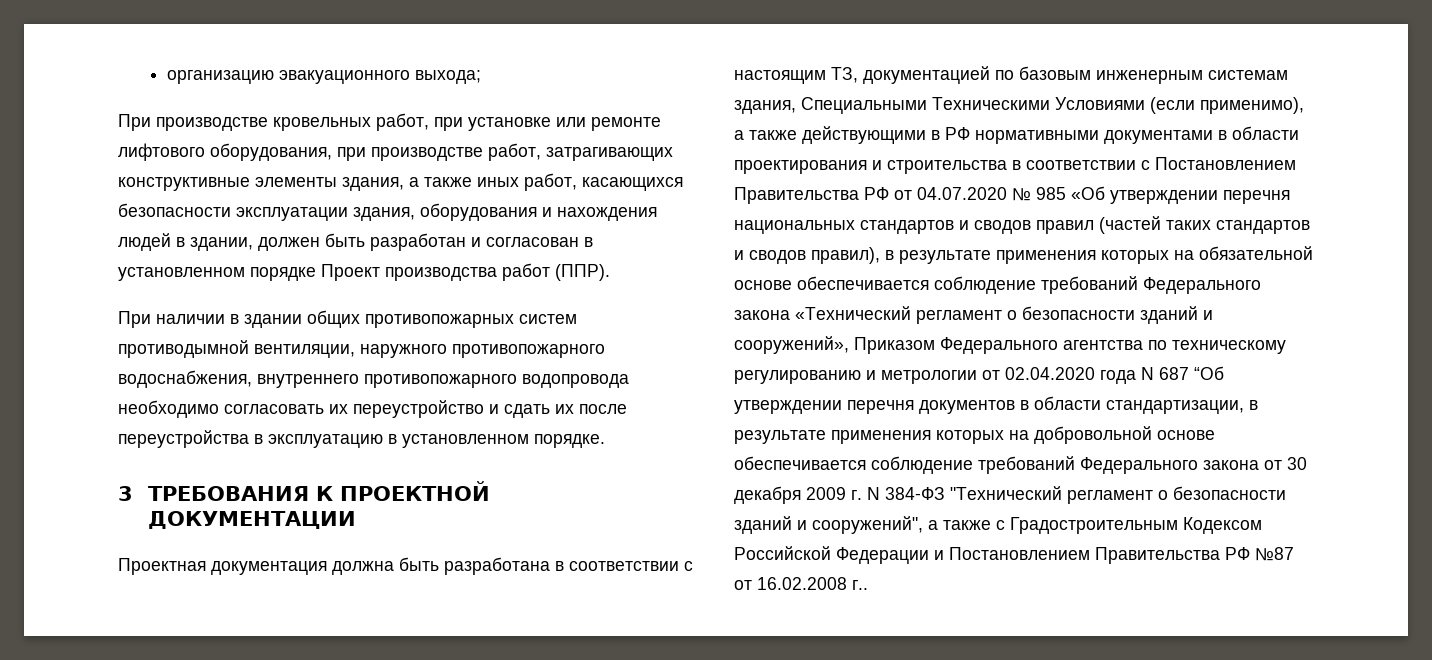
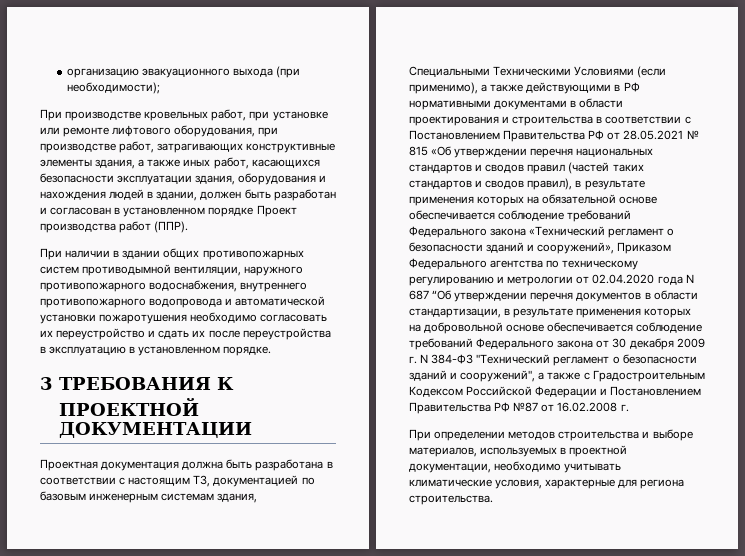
- организацию эвакуационного выхода;
+ организацию эвакуационного выхода (при необходимости);
- При наличии в здании общих противопожарных систем противодымной вентиляции, наружного противопожарного водоснабжения, внутреннего противопожарного водопровода необходимо согласовать их переустройство и сдать их после переустройства в эксплуатацию в установленном порядке.
+ При наличии в здании общих противопожарных систем противодымной вентиляции, наружного противопожарного водоснабжения, внутреннего противопожарного водопровода и автоматической установки пожаротушения необходимо согласовать их переустройство и сдать их после переустройства в эксплуатацию в установленном порядке.
- Проектная документация должна быть разработана в соответствии с настоящим ТЗ, документацией по базовым инженерным системам здания, Специальными Техническими Условиями (если применимо), а также действующими в РФ нормативными документами в области проектирования и строительства в соответствии с Постановлением Правительства РФ от 04.07.2020 № 985 «Об утверждении перечня национальных стандартов и сводов правил (частей таких стандартов и сводов правил), в результате применения которых на обязательной основе обеспечивается соблюдение требований Федерального закона «Технический регламент о безопасности зданий и сооружений», Приказом Федерального агентства по техническому регулированию и метрологии от 02.04.2020 года N 687 “Об утверждении перечня документов в области стандартизации, в результате применения которых на добровольной основе обеспечивается соблюдение требований Федерального закона от 30 декабря 2009 г. N 384-ФЗ "Технический регламент о безопасности зданий и сооружений", а также с Градостроительным Кодексом Российской Федерации и Постановлением Правительства РФ №87 от 16.02.2008 г..
+ Проектная документация должна быть разработана в соответствии с настоящим ТЗ, документацией по базовым инженерным системам здания, Специальными Техническими Условиями (если применимо), а также действующими в РФ нормативными документами в области проектирования и строительства в соответствии с Постановлением Правительства РФ от 28.05.2021 № 815 «Об утверждении перечня национальных стандартов и сводов правил (частей таких стандартов и сводов правил), в результате применения которых на обязательной основе обеспечивается соблюдение требований Федерального закона «Технический регламент о безопасности зданий и сооружений», Приказом Федерального агентства по техническому регулированию и метрологии от 02.04.2020 года N 687 “Об утверждении перечня документов в области стандартизации, в результате применения которых на добровольной основе обеспечивается соблюдение требований Федерального закона от 30 декабря 2009 г. N 384-ФЗ "Технический регламент о безопасности зданий и сооружений", а также с Градостроительным Кодексом Российской Федерации и Постановлением Правительства РФ №87 от 16.02.2008 г.
+ При определении методов строительства и выборе материалов, используемых в проектной документации, необходимо учитывать климатические условия, характерные для региона строительства.

